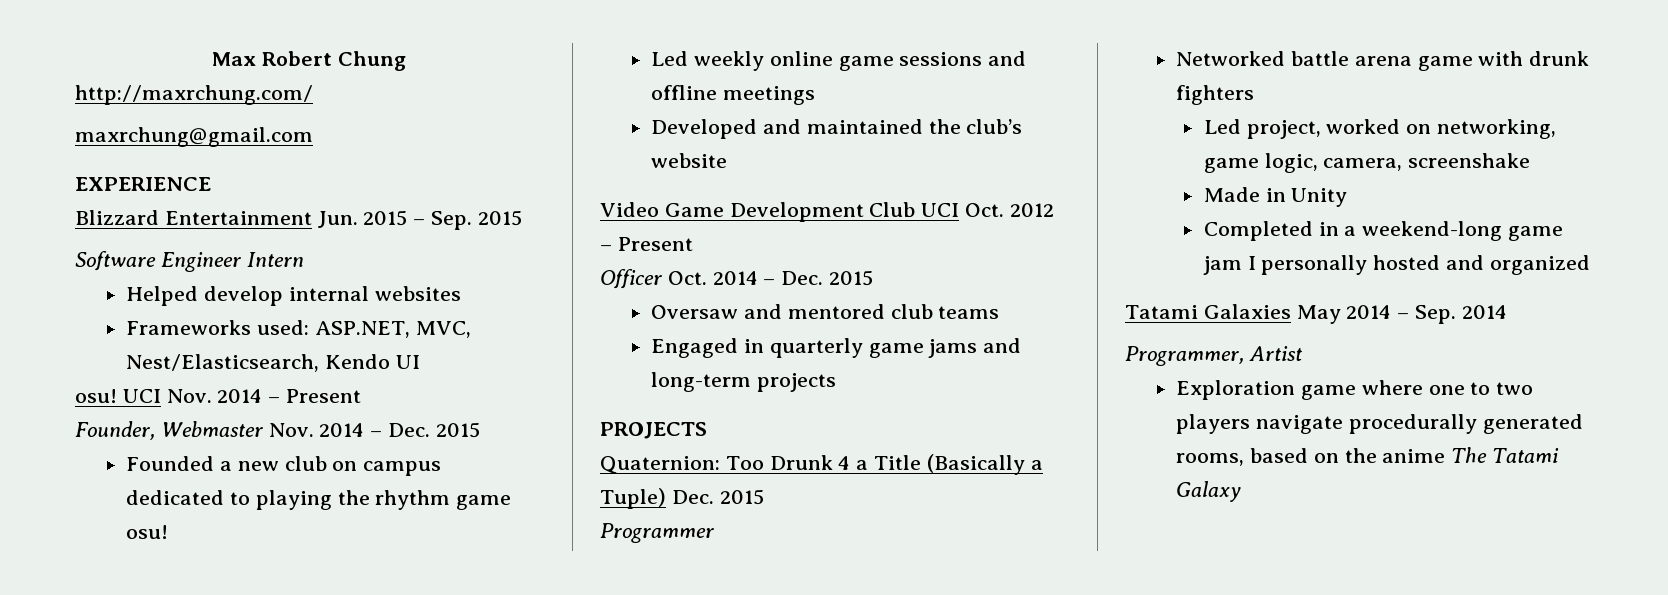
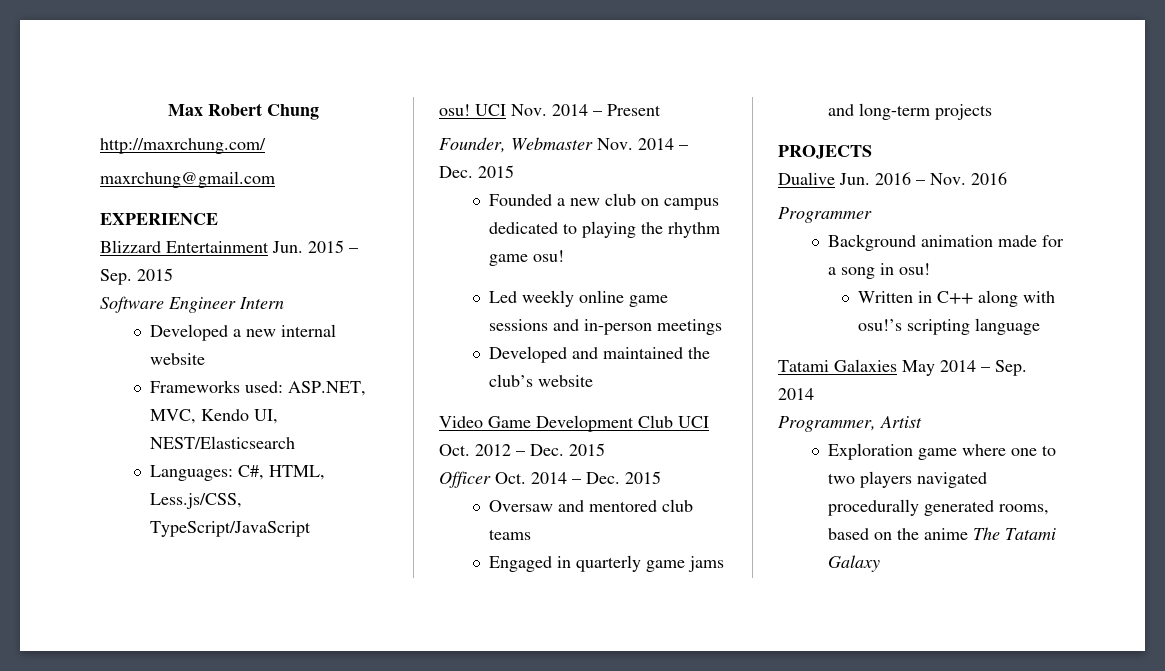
- Helped develop internal websites
+ Developed a new internal website
- Frameworks used: ASP.NET, MVC, Nest/Elasticsearch, Kendo UI
+ Frameworks used: ASP.NET, MVC, Kendo UI, NEST/Elasticsearch
+ Languages: C#, HTML, Less.js/CSS, TypeScript/JavaScript
- Led weekly online game sessions and offline meetings
+ Led weekly online game sessions and in-person meetings
- Video Game Development Club UCI Oct. 2012 – Present
+ Video Game Development Club UCI Oct. 2012 – Dec. 2015
- Quaternion: Too Drunk 4 a Title (Basically a Tuple) Dec. 2015
+ Dualive Jun. 2016 – Nov. 2016
  Programmer
- Networked battle arena game with drunk fighters
- Led project, worked on networking, game logic, camera, screenshake
- Made in Unity
- Completed in a weekend-long game jam I personally hosted and organized
+ Background animation made for a song in osu!
+ Written in C++ along with osu!’s scripting language
- Exploration game where one to two players navigate procedurally generated rooms, based on the anime The Tatami Galaxy
+ Exploration game where one to two players navigated procedurally generated rooms, based on the anime The Tatami Galaxy

